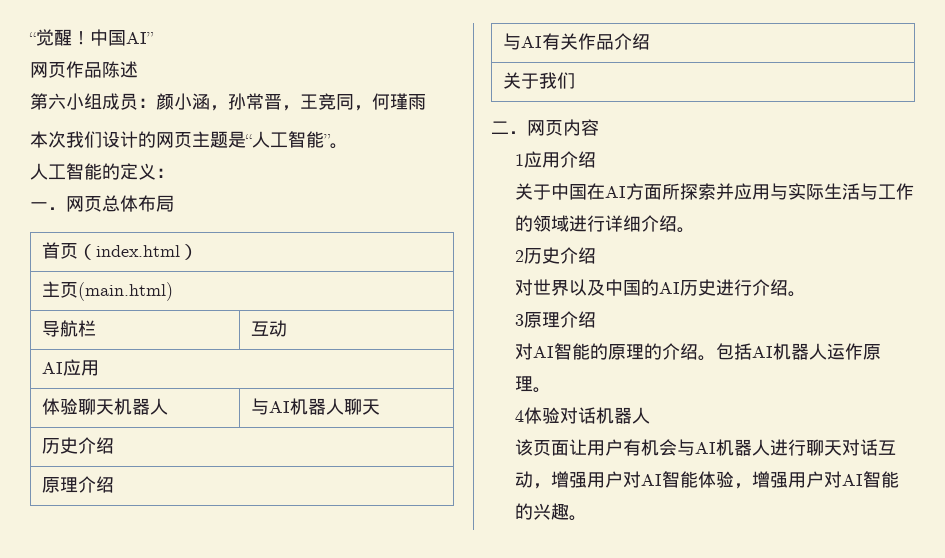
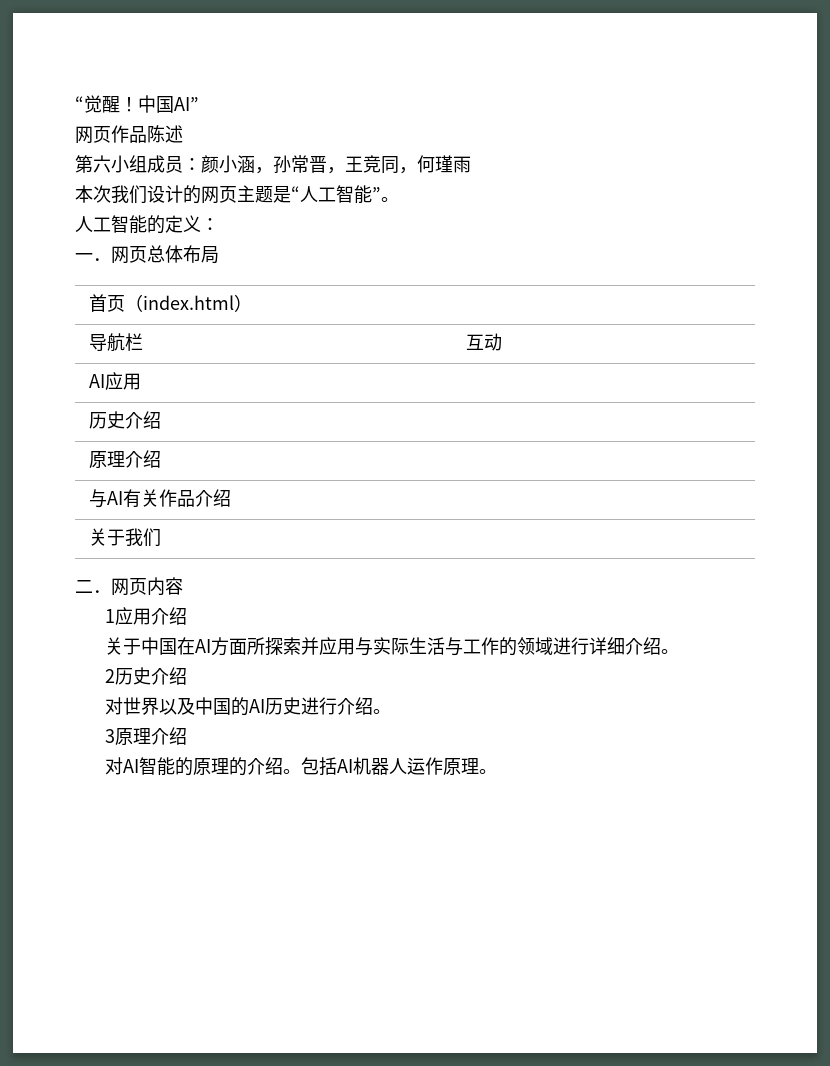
- 主页(main.html)
- 体验聊天机器人 | 与AI机器人聊天
- 4体验对话机器人
- 该页面让用户有机会与AI机器人进行聊天对话互动，增强用户对AI智能体验，增强用户对AI智能的兴趣。

